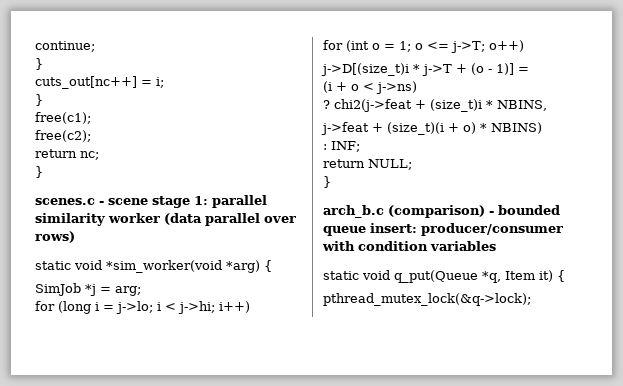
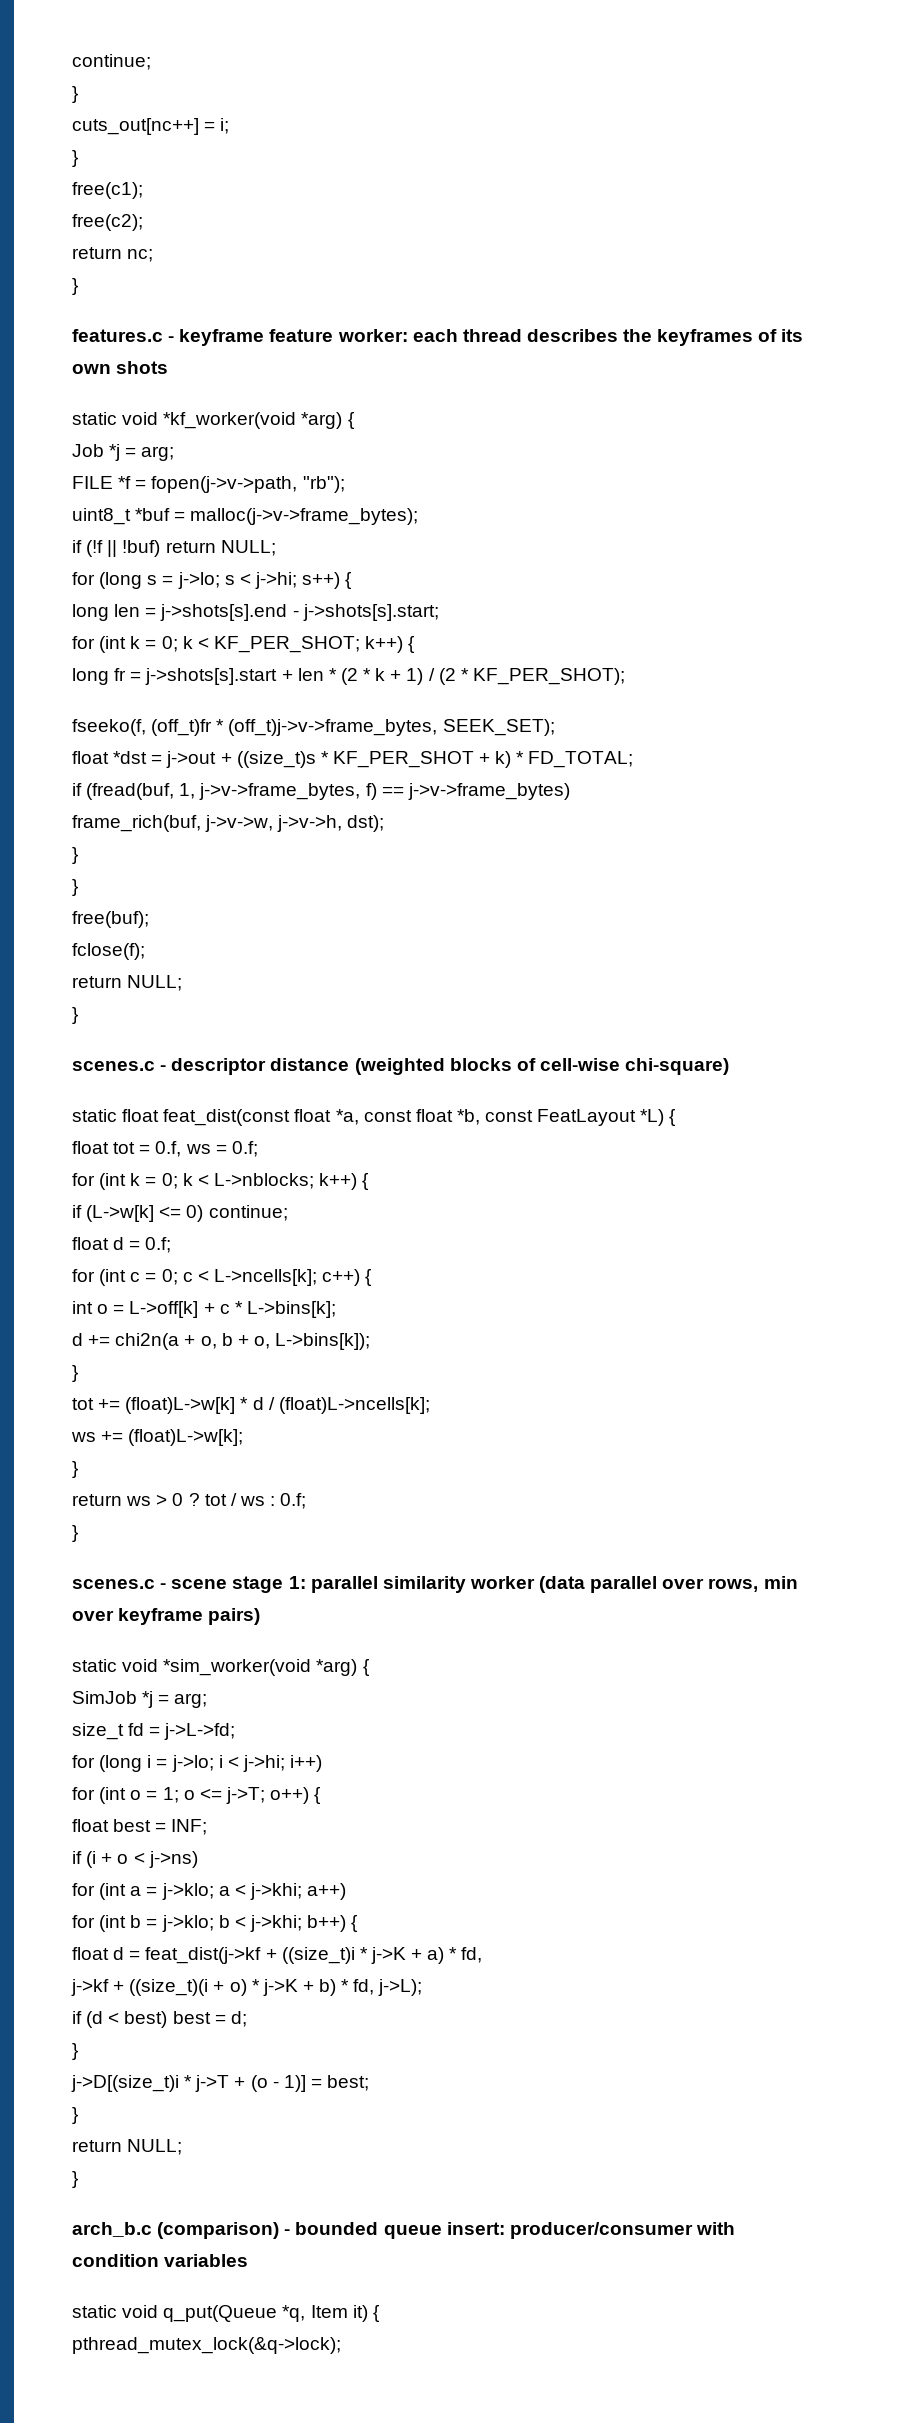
+ features.c - keyframe feature worker: each thread describes the keyframes of its own shots
+ static void *kf_worker(void *arg) {
+ Job *j = arg;
+ FILE *f = fopen(j->v->path, "rb");
+ uint8_t *buf = malloc(j->v->frame_bytes);
+ if (!f || !buf) return NULL;
+ for (long s = j->lo; s < j->hi; s++) {
+ long len = j->shots[s].end - j->shots[s].start;
+ for (int k = 0; k < KF_PER_SHOT; k++) {
+ long fr = j->shots[s].start + len * (2 * k + 1) / (2 * KF_PER_SHOT);
+ fseeko(f, (off_t)fr * (off_t)j->v->frame_bytes, SEEK_SET);
+ float *dst = j->out + ((size_t)s * KF_PER_SHOT + k) * FD_TOTAL;
+ if (fread(buf, 1, j->v->frame_bytes, f) == j->v->frame_bytes)
+ frame_rich(buf, j->v->w, j->v->h, dst);
+ }
+ }
+ free(buf);
+ fclose(f);
+ return NULL;
+ }
+ scenes.c - descriptor distance (weighted blocks of cell-wise chi-square)
+ static float feat_dist(const float *a, const float *b, const FeatLayout *L) {
+ float tot = 0.f, ws = 0.f;
+ for (int k = 0; k < L->nblocks; k++) {
+ if (L->w[k] <= 0) continue;
+ float d = 0.f;
+ for (int c = 0; c < L->ncells[k]; c++) {
+ int o = L->off[k] + c * L->bins[k];
+ d += chi2n(a + o, b + o, L->bins[k]);
+ }
+ tot += (float)L->w[k] * d / (float)L->ncells[k];
+ ws += (float)L->w[k];
+ }
+ return ws > 0 ? tot / ws : 0.f;
+ }
- scenes.c - scene stage 1: parallel similarity worker (data parallel over rows)
+ scenes.c - scene stage 1: parallel similarity worker (data parallel over rows, min over keyframe pairs)
+ size_t fd = j->L->fd;
- for (int o = 1; o <= j->T; o++)
+ for (int o = 1; o <= j->T; o++) {
+ float best = INF;
+ if (i + o < j->ns)
+ for (int a = j->klo; a < j->khi; a++)
+ for (int b = j->klo; b < j->khi; b++) {
+ float d = feat_dist(j->kf + ((size_t)i * j->K + a) * fd,
+ j->kf + ((size_t)(i + o) * j->K + b) * fd, j->L);
+ if (d < best) best = d;
+ }
- j->D[(size_t)i * j->T + (o - 1)] =
- (i + o < j->ns)
- ? chi2(j->feat + (size_t)i * NBINS,
- j->feat + (size_t)(i + o) * NBINS)
- : INF;
+ j->D[(size_t)i * j->T + (o - 1)] = best;
+ }

